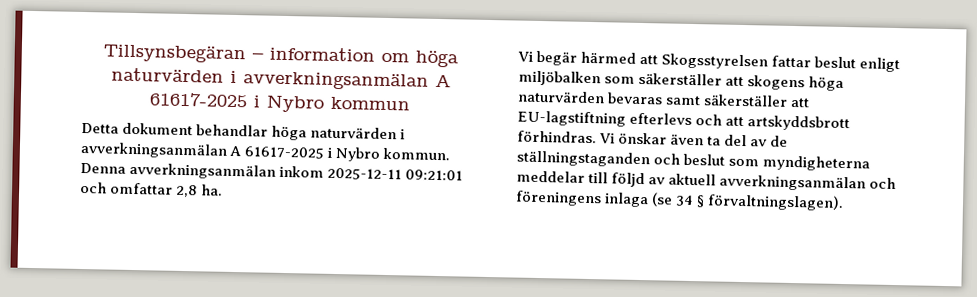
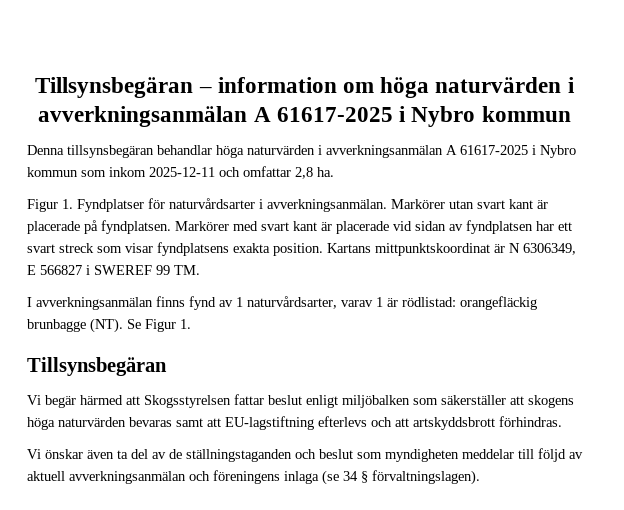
- Detta dokument behandlar höga naturvärden i avverkningsanmälan A 61617-2025 i Nybro kommun. Denna avverkningsanmälan inkom 2025-12-11 09:21:01 och omfattar 2,8 ha.
+ Denna tillsynsbegäran behandlar höga naturvärden i avverkningsanmälan A 61617-2025 i Nybro kommun som inkom 2025-12-11 och omfattar 2,8 ha.
+ Figur 1. Fyndplatser för naturvårdsarter i avverkningsanmälan. Markörer utan svart kant är placerade på fyndplatsen. Markörer med svart kant är placerade vid sidan av fyndplatsen har ett svart streck som visar fyndplatsens exakta position. Kartans mittpunktskoordinat är N 6306349, E 566827 i SWEREF 99 TM.
+ I avverkningsanmälan finns fynd av 1 naturvårdsarter, varav 1 är rödlistad: orangefläckig brunbagge (NT). Se Figur 1.
+ Tillsynsbegäran
- Vi begär härmed att Skogsstyrelsen fattar beslut enligt miljöbalken som säkerställer att skogens höga naturvärden bevaras samt säkerställer att EU-lagstiftning efterlevs och att artskyddsbrott förhindras. Vi önskar även ta del av de ställningstaganden och beslut som myndigheterna meddelar till följd av aktuell avverkningsanmälan och föreningens inlaga (se 34 § förvaltningslagen).
+ Vi begär härmed att Skogsstyrelsen fattar beslut enligt miljöbalken som säkerställer att skogens höga naturvärden bevaras samt att EU-lagstiftning efterlevs och att artskyddsbrott förhindras.
+ Vi önskar även ta del av de ställningstaganden och beslut som myndigheten meddelar till följd av aktuell avverkningsanmälan och föreningens inlaga (se 34 § förvaltningslagen).

